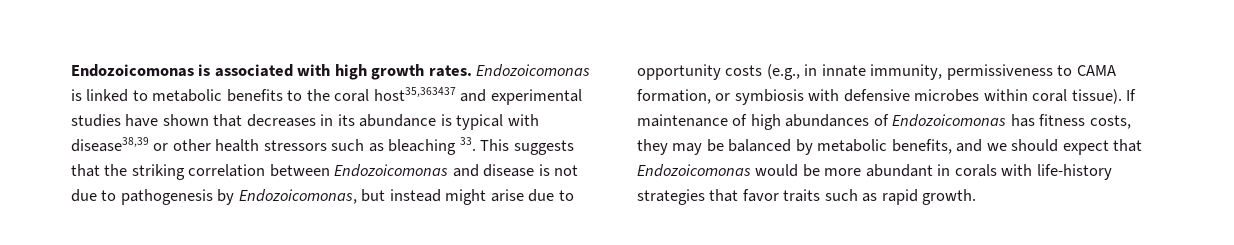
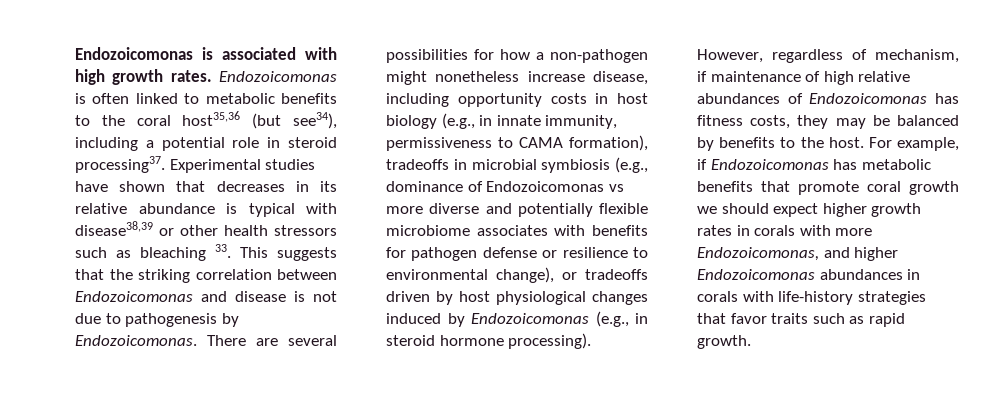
- Endozoicomonas is linked to metabolic benefits to the coral host35,363437 and experimental studies have shown that decreases in its abundance is typical with disease38,39 or other health stressors such as bleaching 33. This suggests that the striking correlation between Endozoicomonas and disease is not due to pathogenesis by Endozoicomonas, but instead might arise due to opportunity costs (e.g., in innate immunity, permissiveness to CAMA formation, or symbiosis with defensive microbes within coral tissue). If maintenance of high abundances of Endozoicomonas has fitness costs, they may be balanced by metabolic benefits, and we should expect that Endozoicomonas would be more abundant in corals with life-history strategies that favor traits such as rapid growth.
+ Endozoicomonas is often linked to metabolic benefits to the coral host35,36 (but see34), including a potential role in steroid processing37. Experimental studies have shown that decreases in its relative abundance is typical with disease38,39 or other health stressors such as bleaching 33. This suggests that the striking correlation between Endozoicomonas and disease is not due to pathogenesis by Endozoicomonas. There are several possibilities for how a non-pathogen might nonetheless increase disease, including opportunity costs in host biology (e.g., in innate immunity, permissiveness to CAMA formation), tradeoffs in microbial symbiosis (e.g., dominance of Endozoicomonas vs more diverse and potentially flexible microbiome associates with benefits for pathogen defense or resilience to environmental change), or tradeoffs driven by host physiological changes induced by Endozoicomonas (e.g., in steroid hormone processing). However, regardless of mechanism, if maintenance of high relative abundances of Endozoicomonas has fitness costs, they may be balanced by benefits to the host. For example, if Endozoicomonas has metabolic benefits that promote coral growth we should expect higher growth rates in corals with more Endozoicomonas, and higher Endozoicomonas abundances in corals with life-history strategies that favor traits such as rapid growth.

